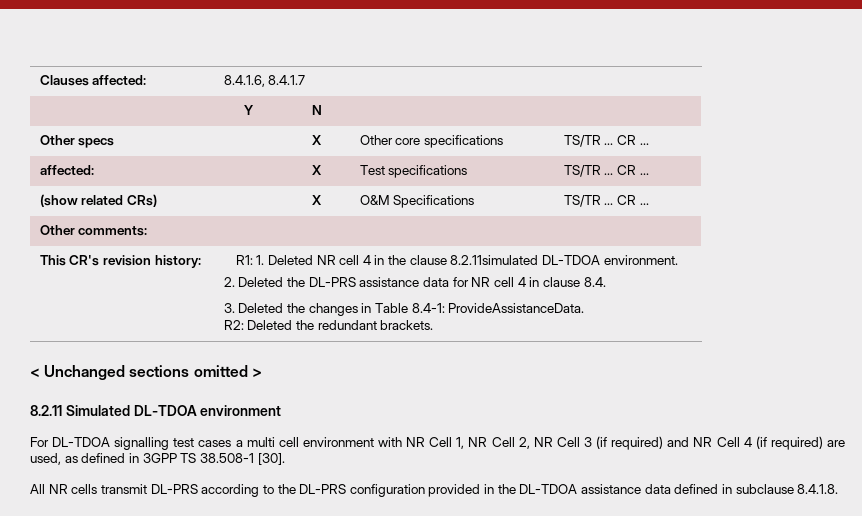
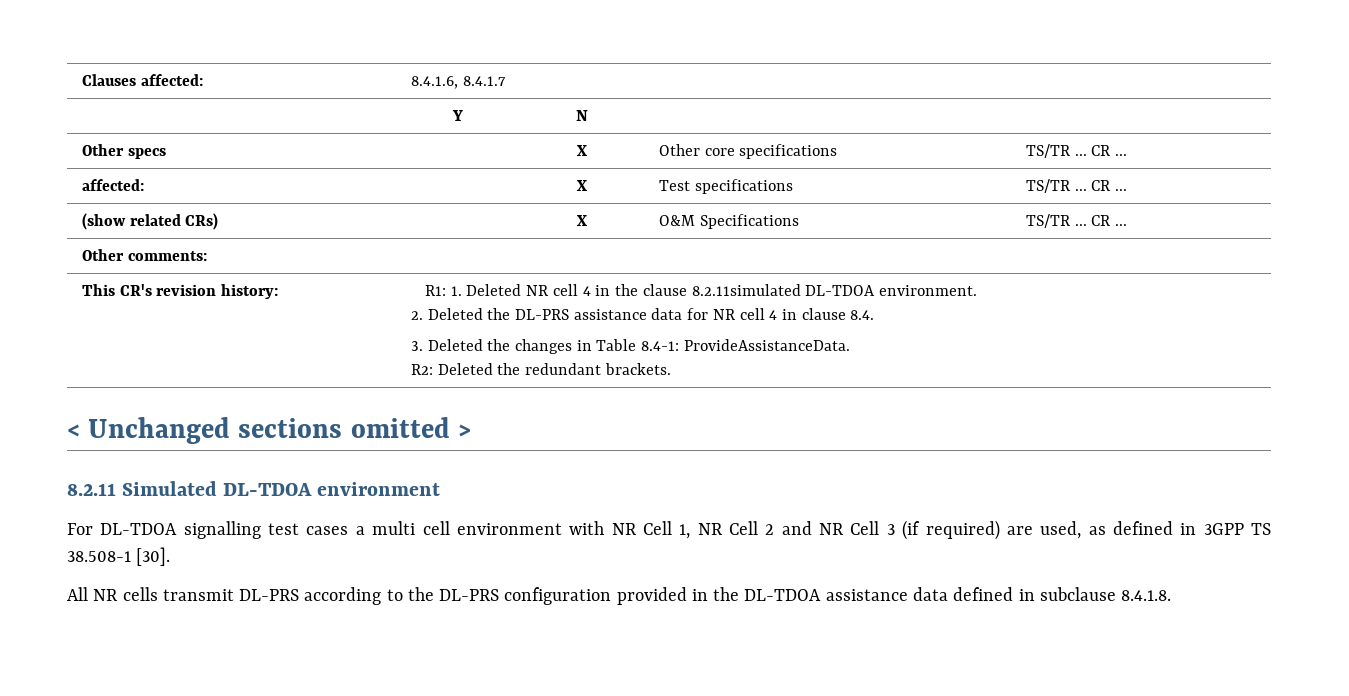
- For DL-TDOA signalling test cases a multi cell environment with NR Cell 1, NR Cell 2, NR Cell 3 (if required) and NR Cell 4 (if required) are used, as defined in 3GPP TS 38.508-1 [30].
+ For DL-TDOA signalling test cases a multi cell environment with NR Cell 1, NR Cell 2 and NR Cell 3 (if required) are used, as defined in 3GPP TS 38.508-1 [30].

